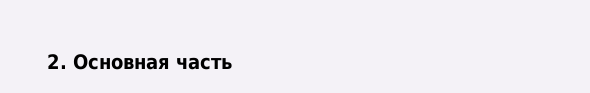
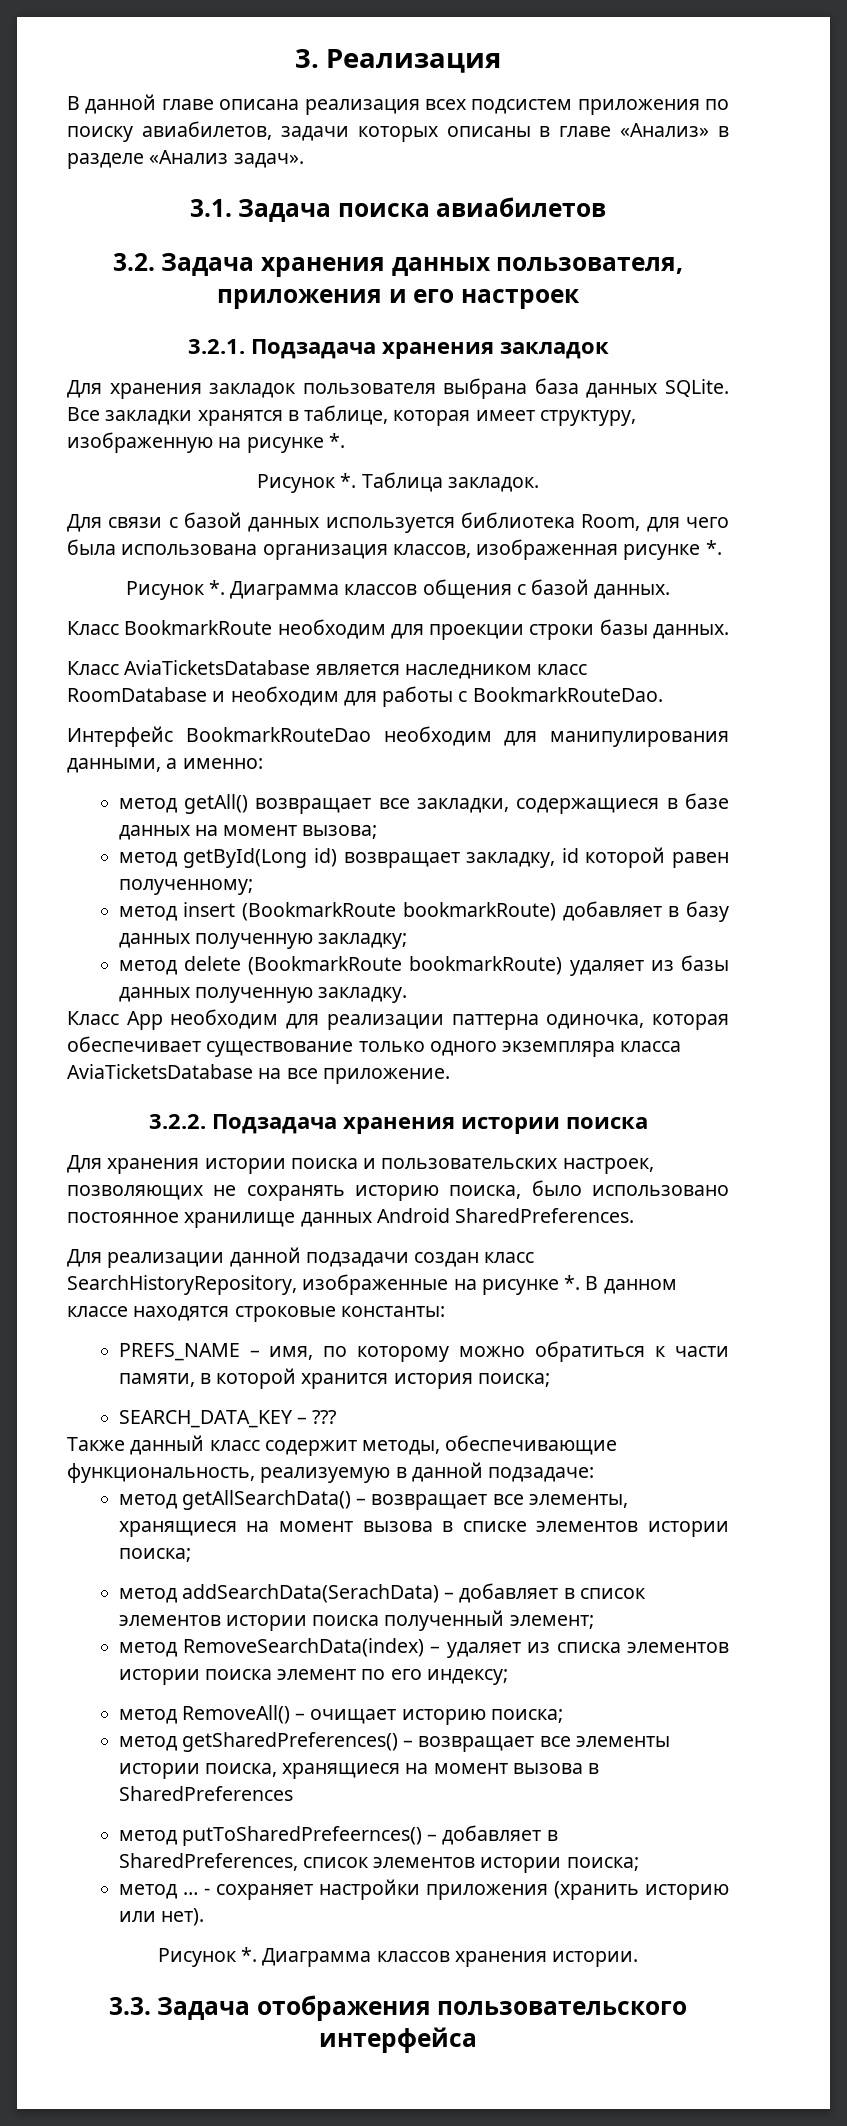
- 2. Основная часть
+ 3. Реализация
+ В данной главе описана реализация всех подсистем приложения по поиску авиабилетов, задачи которых описаны в главе «Анализ» в разделе «Анализ задач».
+ 3.1. Задача поиска авиабилетов
+ 3.2. Задача хранения данных пользователя, приложения и его настроек
+ 3.2.1. Подзадача хранения закладок
+ Для хранения закладок пользователя выбрана база данных SQLite. Все закладки хранятся в таблице, которая имеет структуру, изображенную на рисунке *.
+ Рисунок *. Таблица закладок.
+ Для связи с базой данных используется библиотека Room, для чего была использована организация классов, изображенная рисунке *.
+ Рисунок *. Диаграмма классов общения с базой данных.
+ Класс BookmarkRoute необходим для проекции строки базы данных.
+ Класс AviaTicketsDatabase является наследником класс RoomDatabase и необходим для работы с BookmarkRouteDao.
+ Интерфейс BookmarkRouteDao необходим для манипулирования данными, а именно:
+ метод getAll() возвращает все закладки, содержащиеся в базе данных на момент вызова;
+ метод getById(Long id) возвращает закладку, id которой равен полученному;
+ метод insert (BookmarkRoute bookmarkRoute) добавляет в базу данных полученную закладку;
+ метод delete (BookmarkRoute bookmarkRoute) удаляет из базы данных полученную закладку.
+ Класс App необходим для реализации паттерна одиночка, которая обеспечивает существование только одного экземпляра класса AviaTicketsDatabase на все приложение.
+ 3.2.2. Подзадача хранения истории поиска
+ Для хранения истории поиска и пользовательских настроек, позволяющих не сохранять историю поиска, было использовано постоянное хранилище данных Android SharedPreferences.
+ Для реализации данной подзадачи создан класс SearchHistoryRepository, изображенные на рисунке *. В данном классе находятся строковые константы:
+ PREFS_NAME – имя, по которому можно обратиться к части памяти, в которой хранится история поиска;
+ SEARCH_DATA_KEY – ???
+ Также данный класс содержит методы, обеспечивающие функциональность, реализуемую в данной подзадаче:
+ метод getAllSearchData() – возвращает все элементы, хранящиеся на момент вызова в списке элементов истории поиска;
+ метод addSearchData(SerachData) – добавляет в список элементов истории поиска полученный элемент;
+ метод RemoveSearchData(index) – удаляет из списка элементов истории поиска элемент по его индексу;
+ метод RemoveAll() – очищает историю поиска;
+ метод getSharedPreferences() – возвращает все элементы истории поиска, хранящиеся на момент вызова в SharedPreferences
+ метод putToSharedPrefeernces() – добавляет в SharedPreferences, список элементов истории поиска;
+ метод … - сохраняет настройки приложения (хранить историю или нет).
+ Рисунок *. Диаграмма классов хранения истории.
+ 3.3. Задача отображения пользовательского интерфейса

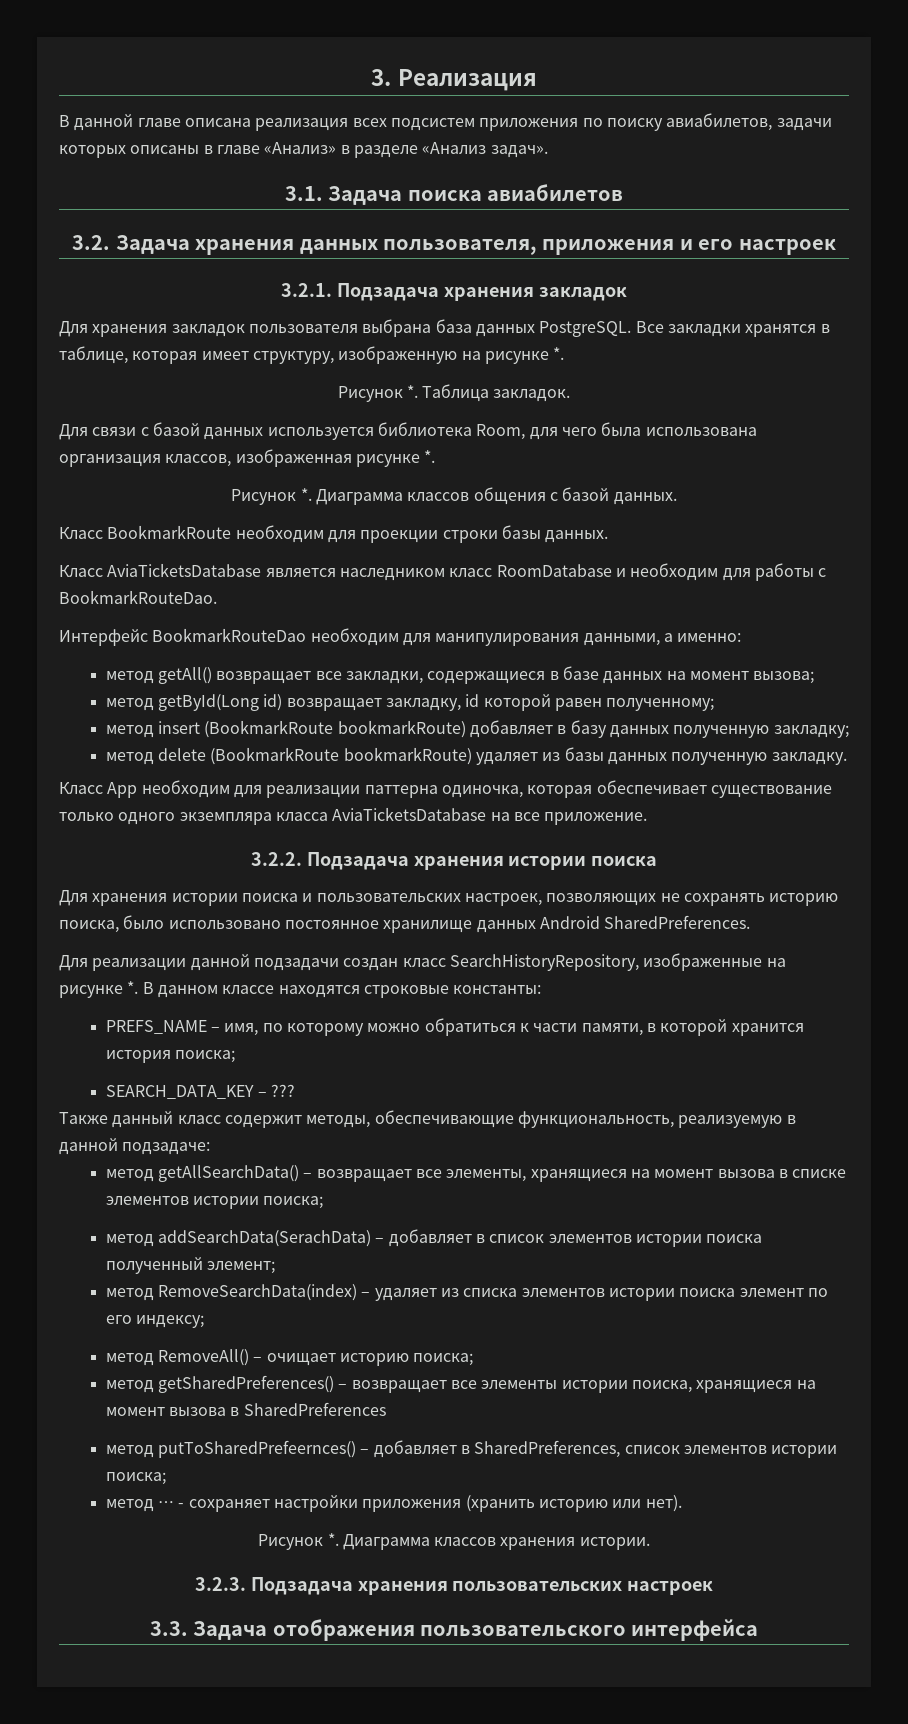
- Для хранения закладок пользователя выбрана база данных SQLite.
+ Для хранения закладок пользователя выбрана база данных PostgreSQL.
+ 3.2.3. Подзадача хранения пользовательских настроек

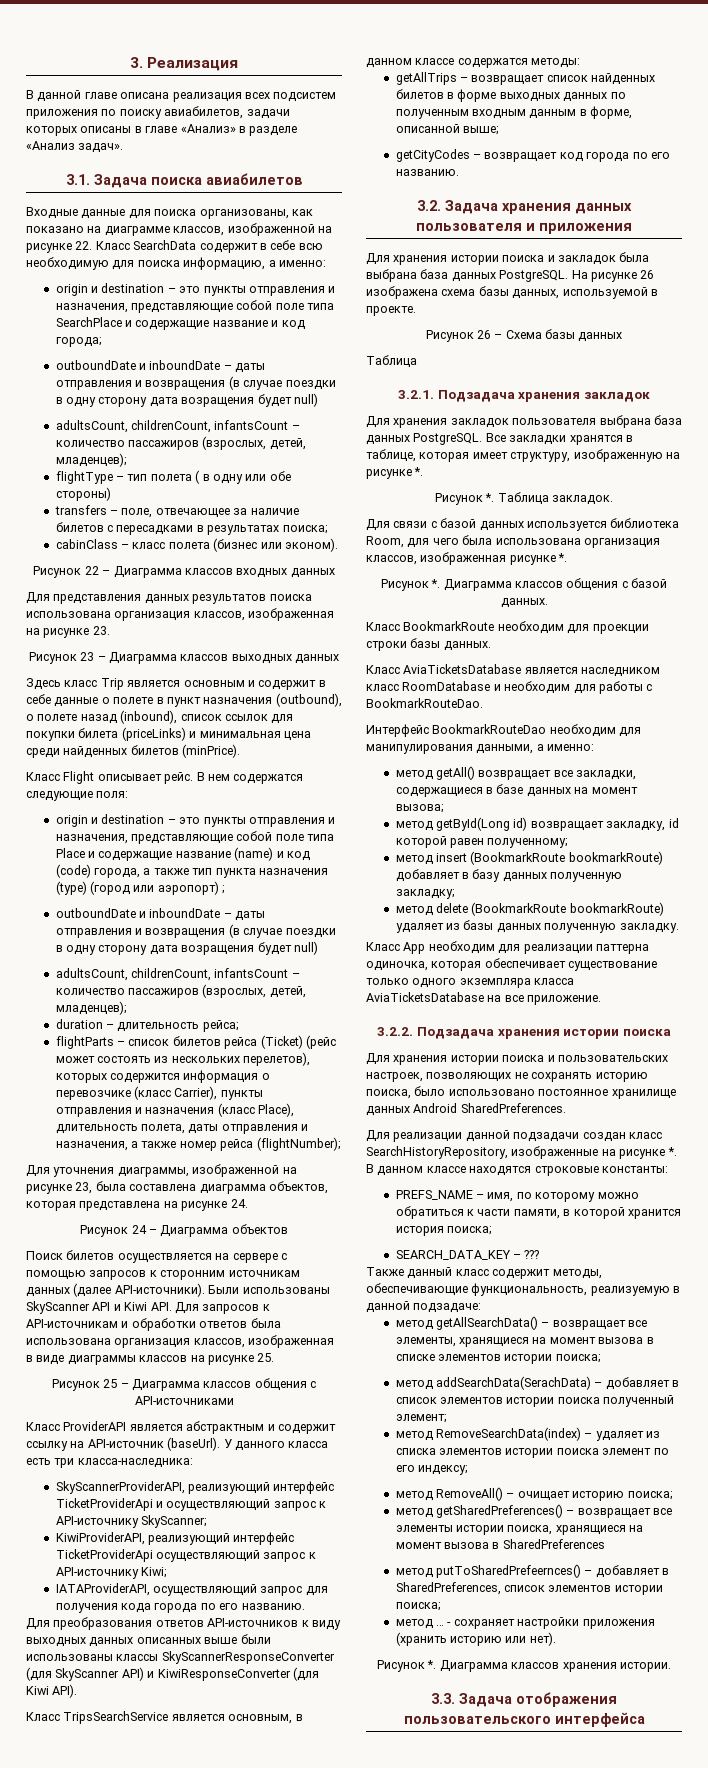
+ Входные данные для поиска организованы, как показано на диаграмме классов, изображенной на рисунке 22. Класс SearchData содержит в себе всю необходимую для поиска информацию, а именно:
+ origin и destination – это пункты отправления и назначения, представляющие собой поле типа SearchPlace и содержащие название и код города;
+ outboundDate и inboundDate – даты отправления и возвращения (в случае поездки в одну сторону дата возращения будет null)
+ adultsCount, childrenCount, infantsCount – количество пассажиров (взрослых, детей, младенцев);
+ flightType – тип полета ( в одну или обе стороны)
+ transfers – поле, отвечающее за наличие билетов с пересадками в результатах поиска;
+ cabinClass – класс полета (бизнес или эконом).
+ Рисунок 22 – Диаграмма классов входных данных
+ Для представления данных результатов поиска использована организация классов, изображенная на рисунке 23.
+ Рисунок 23 – Диаграмма классов выходных данных
+ Здесь класс Trip является основным и содержит в себе данные о полете в пункт назначения (outbound), о полете назад (inbound), список ссылок для покупки билета (priceLinks) и минимальная цена среди найденных билетов (minPrice).
+ Класс Flight описывает рейс. В нем содержатся следующие поля:
+ origin и destination – это пункты отправления и назначения, представляющие собой поле типа Place и содержащие название (name) и код (code) города, а также тип пункта назначения (type) (город или аэропорт) ;
+ outboundDate и inboundDate – даты отправления и возвращения (в случае поездки в одну сторону дата возращения будет null)
+ adultsCount, childrenCount, infantsCount – количество пассажиров (взрослых, детей, младенцев);
+ duration – длительность рейса;
+ flightParts – список билетов рейса (Ticket) (рейс может состоять из нескольких перелетов), которых содержится информация о перевозчике (класс Carrier), пункты отправления и назначения (класс Place), длительность полета, даты отправления и назначения, а также номер рейса (flightNumber);
+ Для уточнения диаграммы, изображенной на рисунке 23, была составлена диаграмма объектов, которая представлена на рисунке 24.
+ Рисунок 24 – Диаграмма объектов
+ Поиск билетов осуществляется на сервере с помощью запросов к сторонним источникам данных (далее API-источники). Были использованы SkyScanner API и Kiwi API. Для запросов к API-источникам и обработки ответов была использована организация классов, изображенная в виде диаграммы классов на рисунке 25.
+ Рисунок 25 – Диаграмма классов общения с API-источниками
+ Класс ProviderAPI является абстрактным и содержит ссылку на API-источник (baseUrl). У данного класса есть три класса-наследника:
+ SkyScannerProviderAPI, реализующий интерфейс TicketProviderApi и осуществляющий запрос к API-источнику SkyScanner;
+ KiwiProviderAPI, реализующий интерфейс TicketProviderApi осуществляющий запрос к API-источнику Kiwi;
+ IATAProviderAPI, осуществляющий запрос для получения кода города по его названию.
+ Для преобразования ответов API-источников к виду выходных данных описанных выше были использованы классы SkyScannerResponseConverter (для SkyScanner API) и KiwiResponseConverter (для Kiwi API).
+ Класс TripsSearchService является основным, в данном классе содержатся методы:
+ getAllTrips – возвращает список найденных билетов в форме выходных данных по полученным входным данным в форме, описанной выше;
+ getCityCodes – возвращает код города по его названию.
- 3.2. Задача хранения данных пользователя, приложения и его настроек
+ 3.2. Задача хранения данных пользователя и приложения
+ Для хранения истории поиска и закладок была выбрана база данных PostgreSQL. На рисунке 26 изображена схема базы данных, используемой в проекте.
+ Рисунок 26 – Схема базы данных
+ Таблица
- 3.2.3. Подзадача хранения пользовательских настроек

